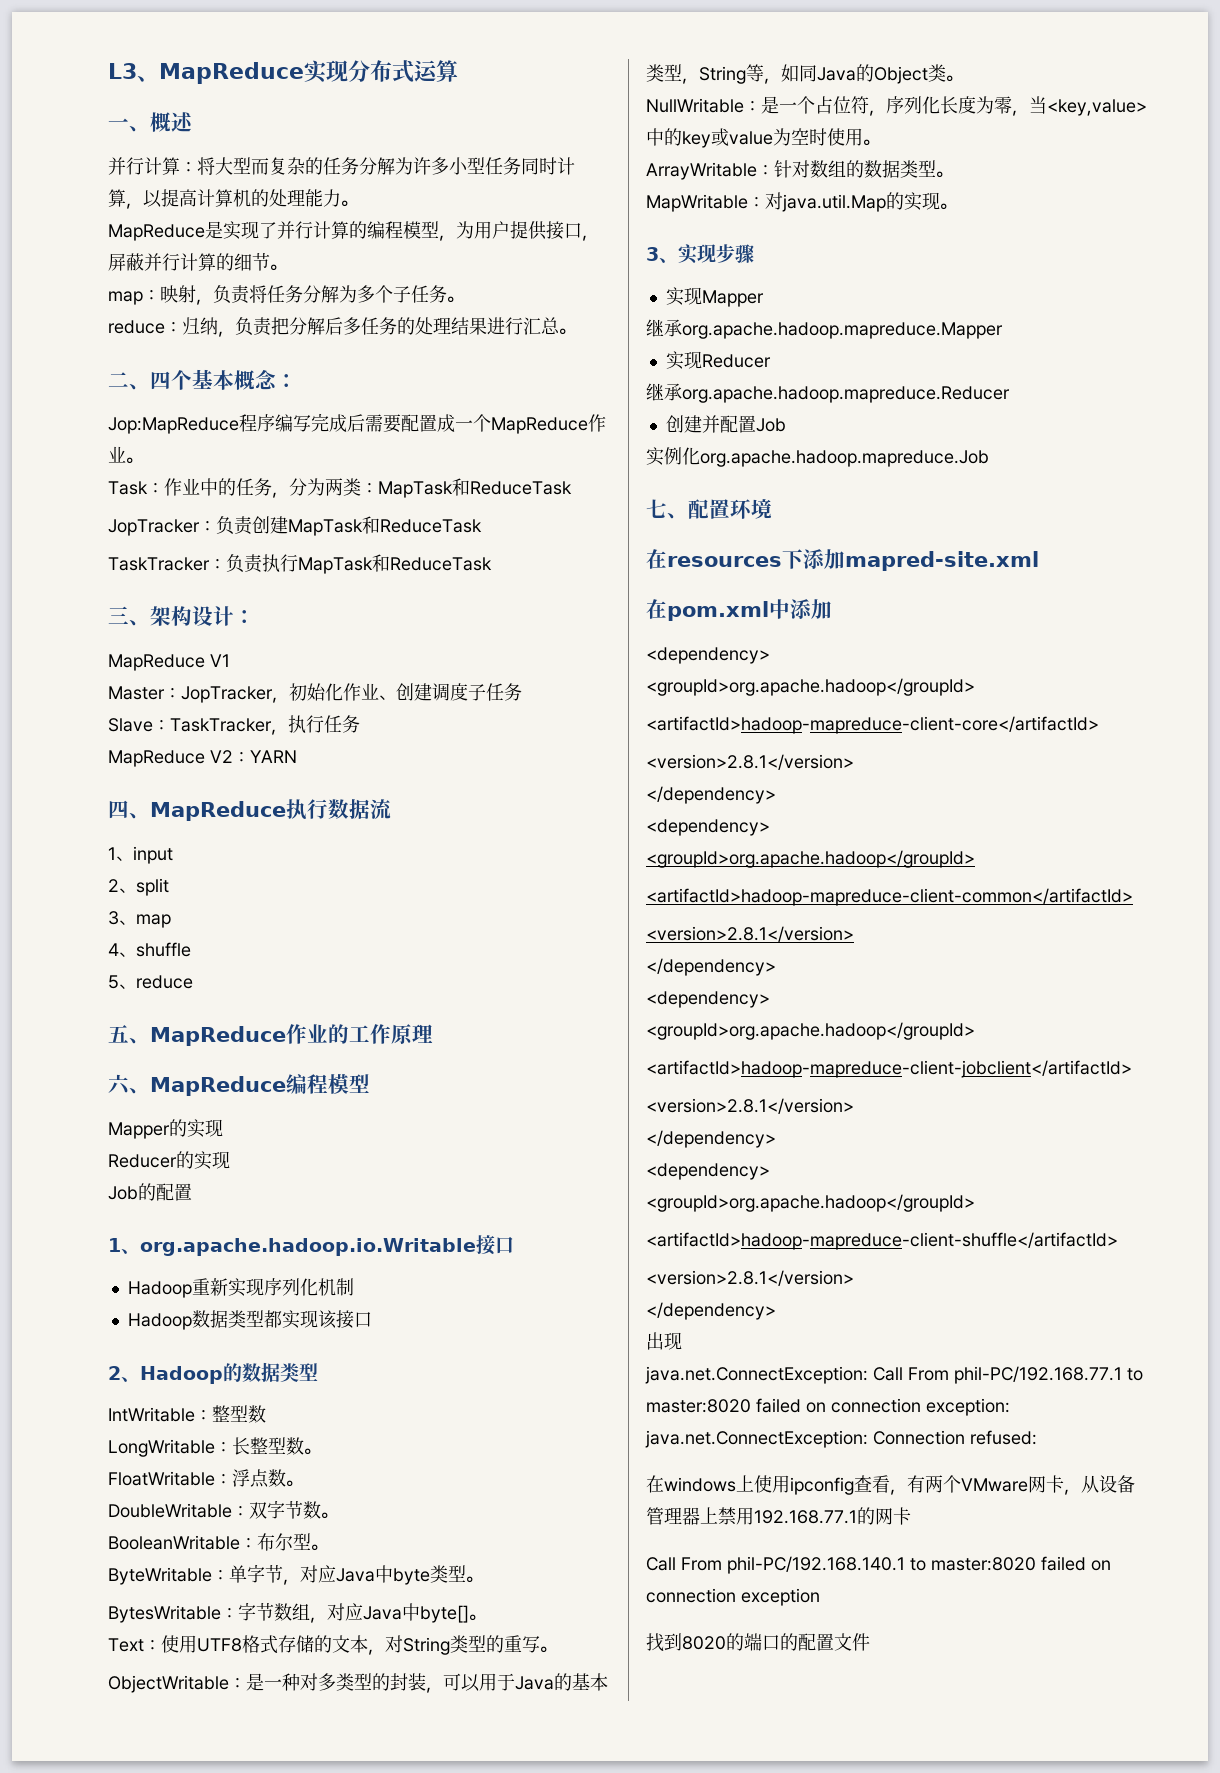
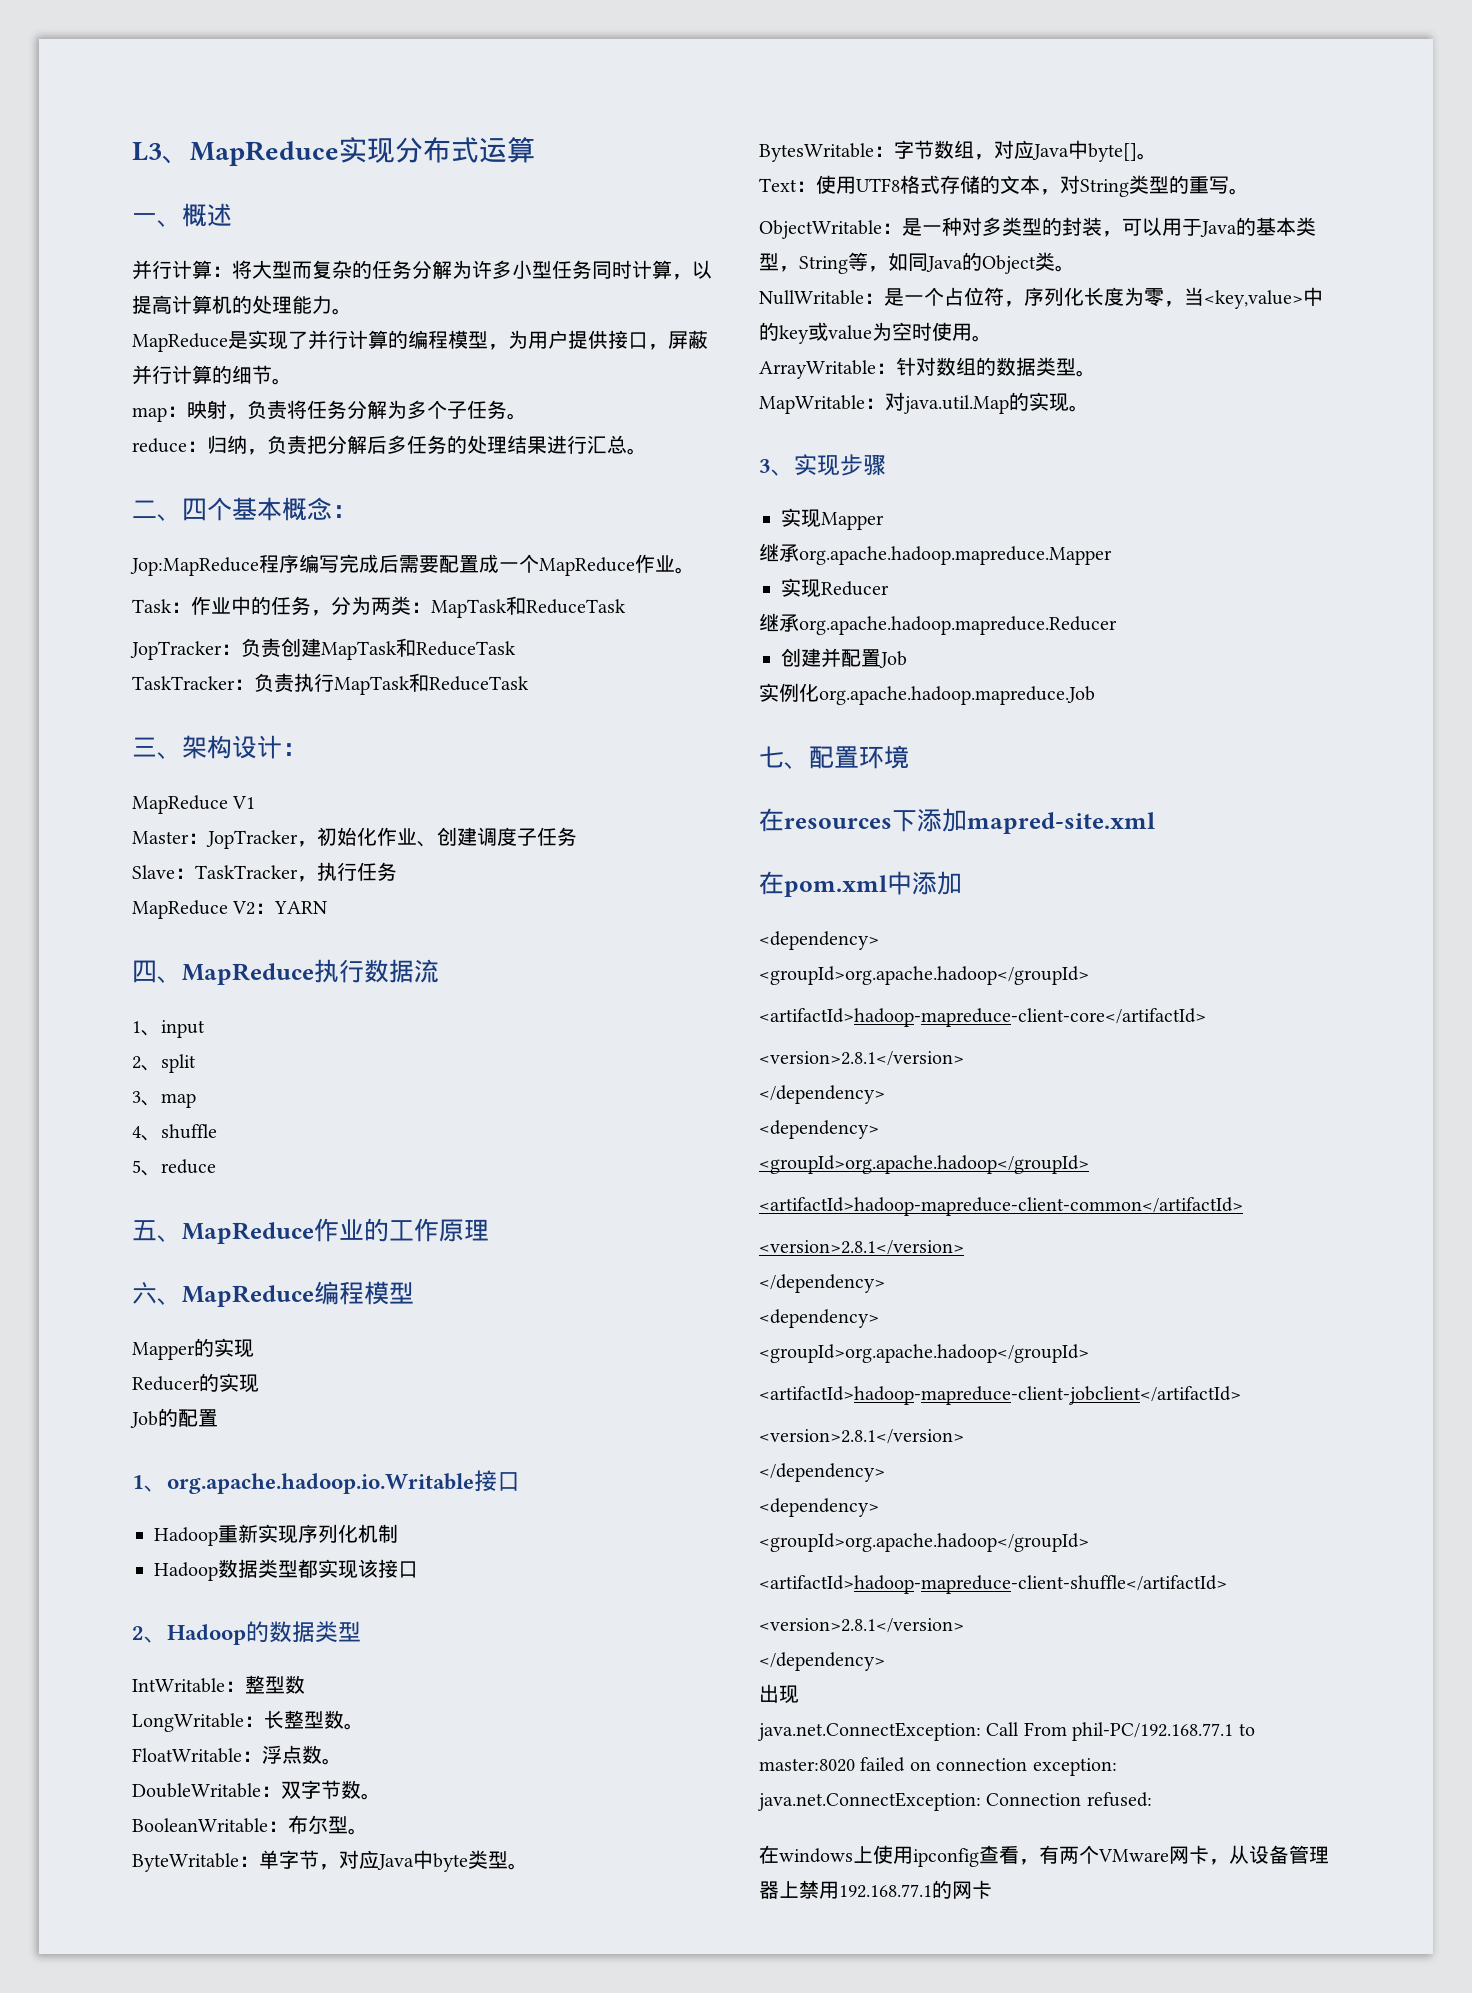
- Call From phil-PC/192.168.140.1 to master:8020 failed on connection exception
- 找到8020的端口的配置文件

